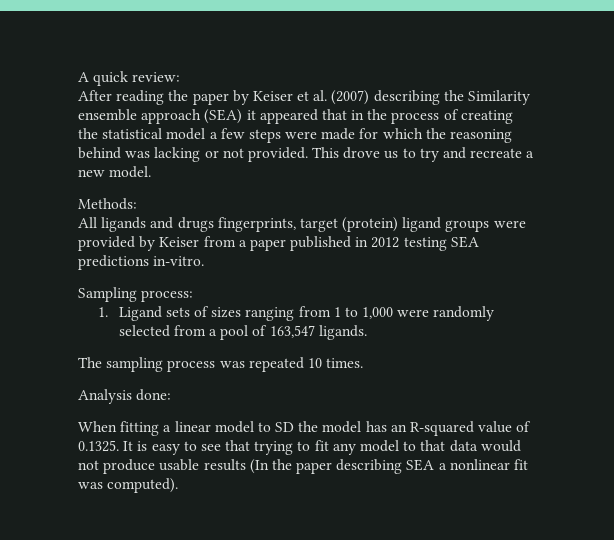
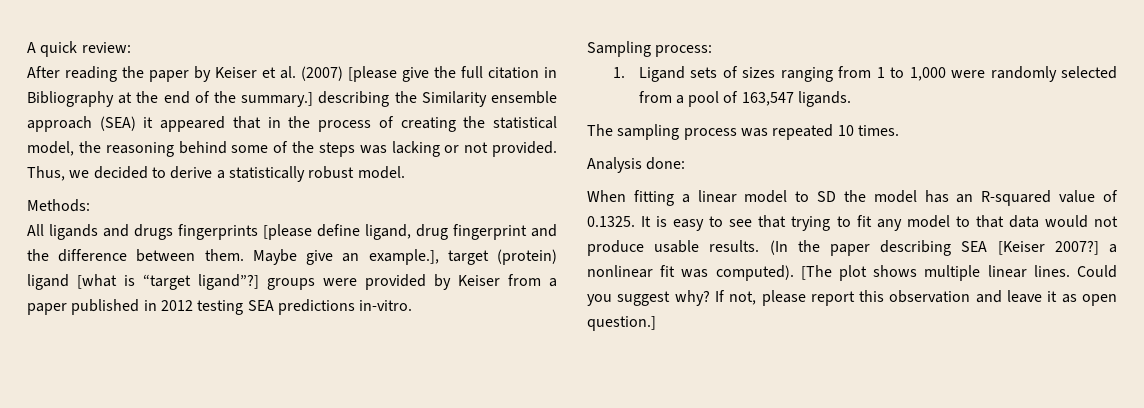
- After reading the paper by Keiser et al. (2007) describing the Similarity ensemble approach (SEA) it appeared that in the process of creating the statistical model a few steps were made for which the reasoning behind was lacking or not provided.
+ After reading the paper by Keiser et al. (2007) [please give the full citation in Bibliography at the end of the summary.] describing the Similarity ensemble approach (SEA) it appeared that in the process of creating the statistical model, the reasoning behind some of the steps was lacking or not provided.
- This drove us to try and recreate a new model.
+ Thus, we decided to derive a statistically robust model.
- All ligands and drugs fingerprints, target (protein) ligand groups were provided by Keiser from a paper published in 2012 testing SEA predictions in-vitro.
+ All ligands and drugs fingerprints [please define ligand, drug fingerprint and the difference between them. Maybe give an example.], target (protein) ligand [what is “target ligand”?] groups were provided by Keiser from a paper published in 2012 testing SEA predictions in-vitro.
- When fitting a linear model to SD the model has an R-squared value of 0.1325. It is easy to see that trying to fit any model to that data would not produce usable results (In the paper describing SEA a nonlinear fit was computed).
+ When fitting a linear model to SD the model has an R-squared value of 0.1325. It is easy to see that trying to fit any model to that data would not produce usable results. (In the paper describing SEA [Keiser 2007?] a nonlinear fit was computed).
+ [The plot shows multiple linear lines. Could you suggest why? If not, please report this observation and leave it as open question.]

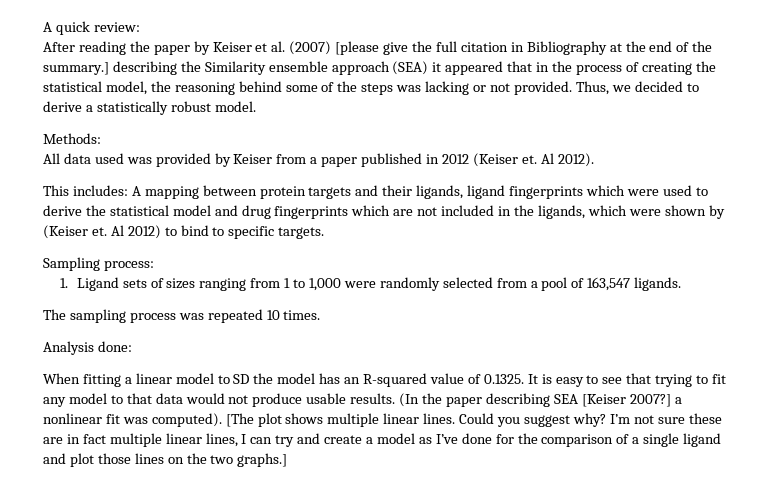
- All ligands and drugs fingerprints [please define ligand, drug fingerprint and the difference between them. Maybe give an example.], target (protein) ligand [what is “target ligand”?] groups were provided by Keiser from a paper published in 2012 testing SEA predictions in-vitro.
+ All data used was provided by Keiser from a paper published in 2012 (Keiser et. Al 2012).
+ This includes: A mapping between protein targets and their ligands, ligand fingerprints which were used to derive the statistical model and drug fingerprints which are not included in the ligands, which were shown by (Keiser et. Al 2012) to bind to specific targets.
- If not, please report this observation and leave it as open question.]
+ I’m not sure these are in fact multiple linear lines, I can try and create a model as I’ve done for the comparison of a single ligand and plot those lines on the two graphs.]

